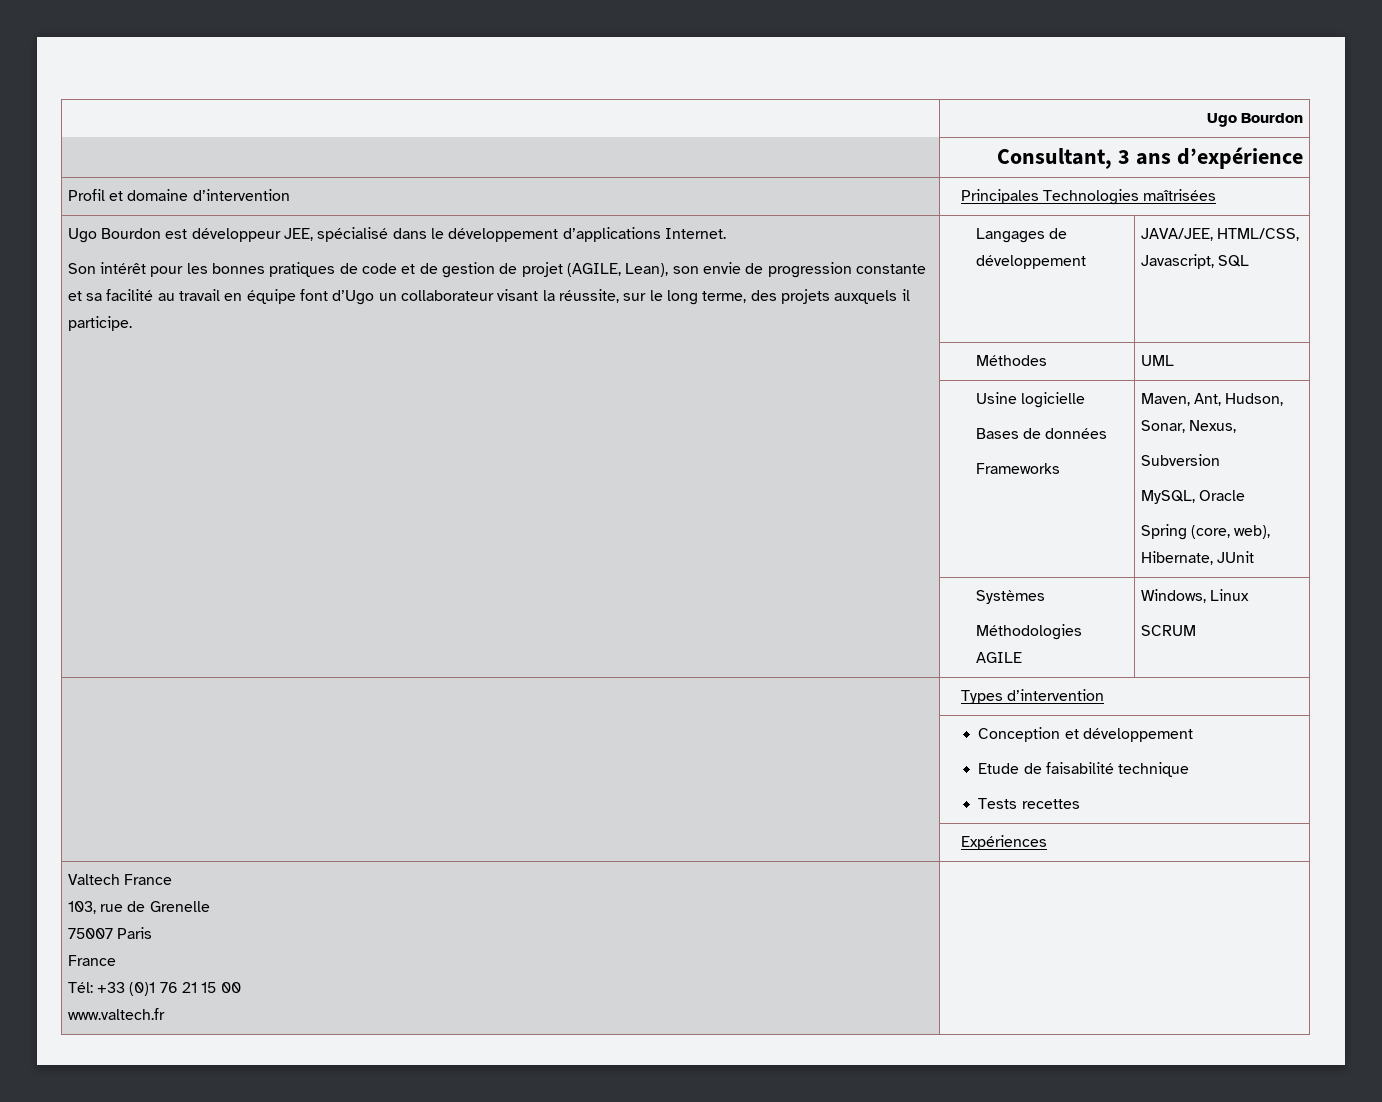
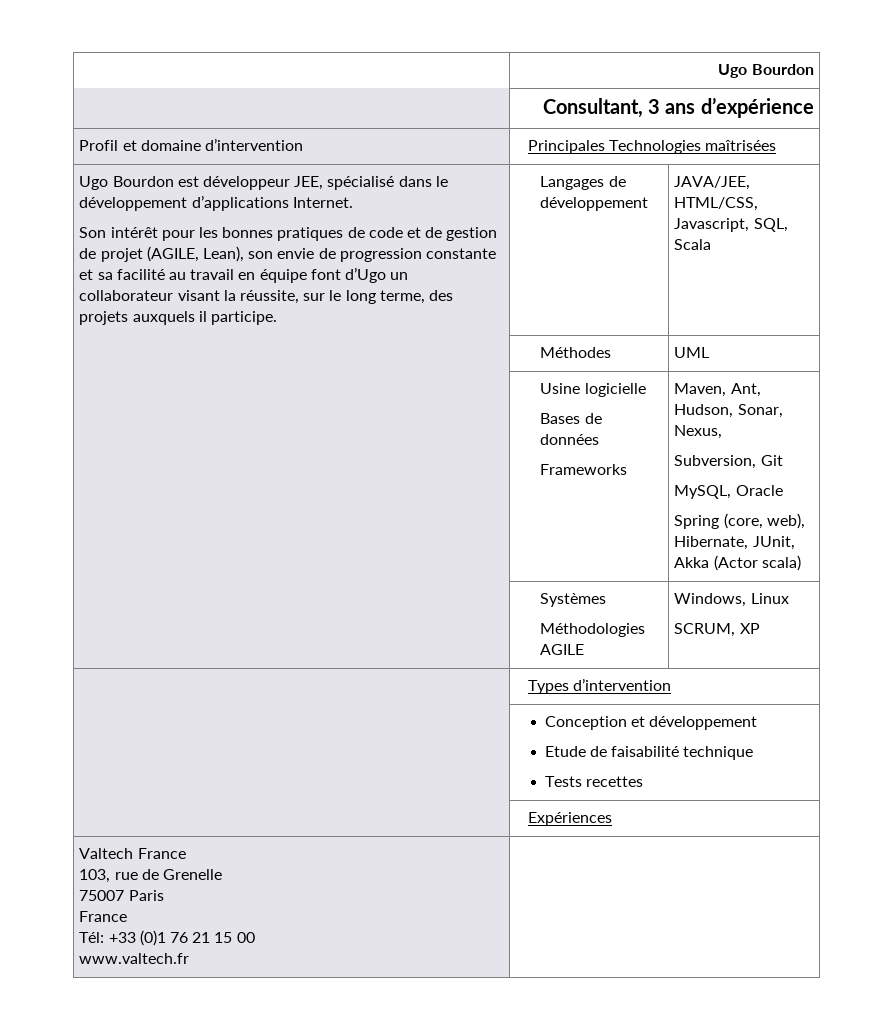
- JAVA/JEE, HTML/CSS, Javascript, SQL
+ JAVA/JEE, HTML/CSS, Javascript, SQL, Scala
  | Usine logicielle
  Bases de données
  Frameworks | Maven, Ant, Hudson, Sonar, Nexus,
- Subversion
+ Subversion, Git
  MySQL, Oracle
- Spring (core, web), Hibernate, JUnit
+ Spring (core, web), Hibernate, JUnit, Akka (Actor scala)
  | Systèmes
  Méthodologies AGILE | Windows, Linux
- SCRUM
+ SCRUM, XP

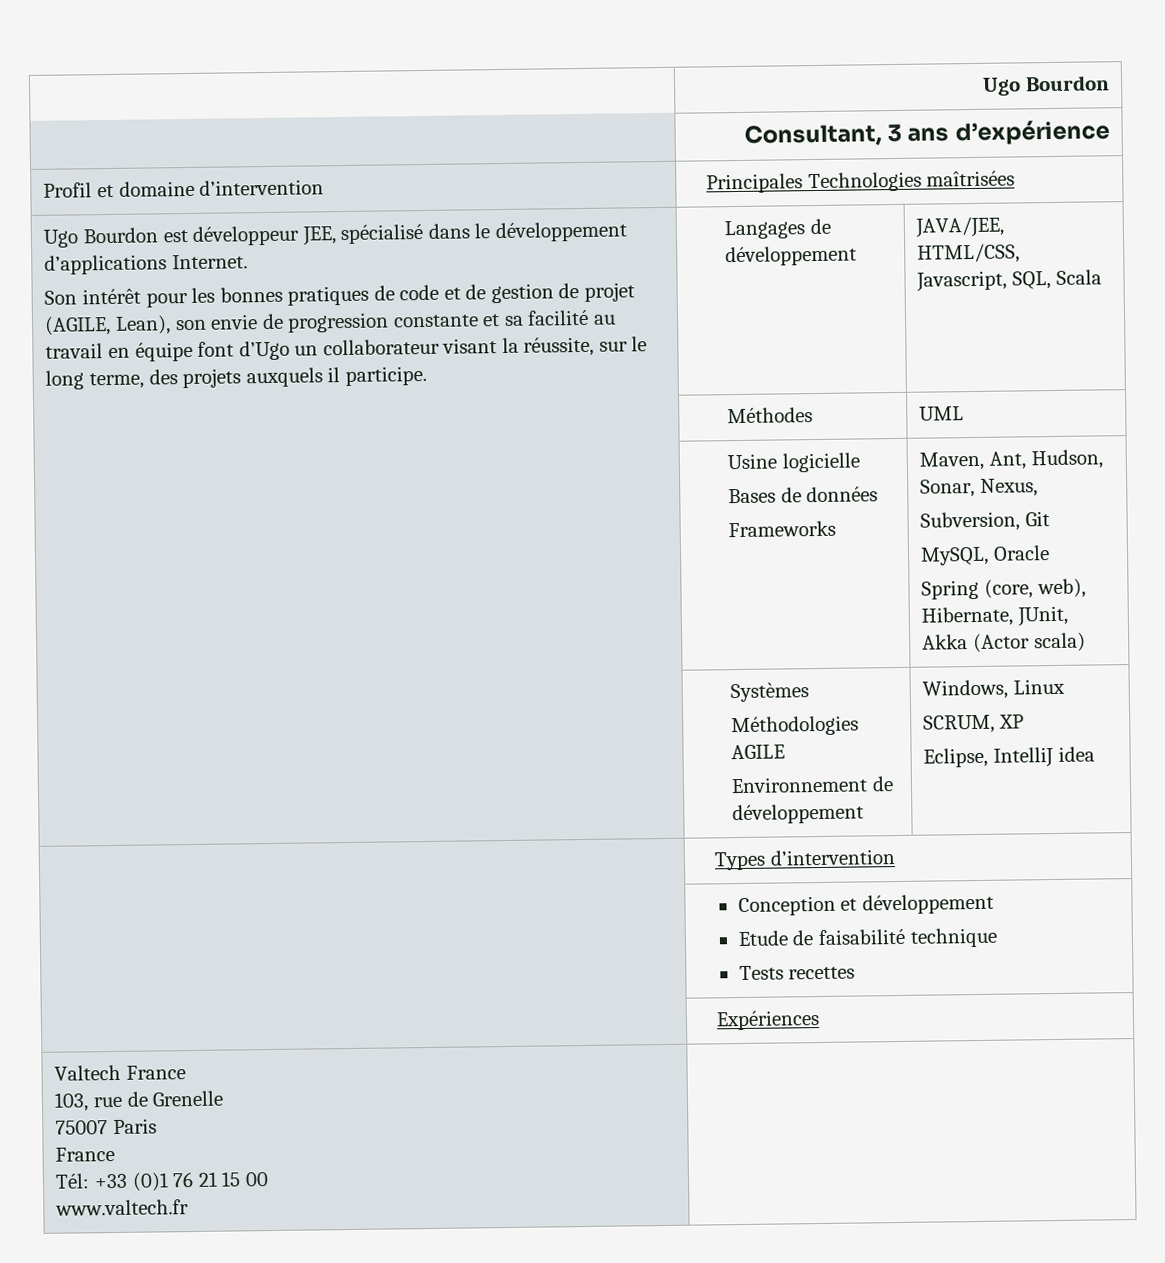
  | Systèmes
- Méthodologies AGILE | Windows, Linux
+ Méthodologies AGILE
+ Environnement de développement | Windows, Linux
  SCRUM, XP
+ Eclipse, IntelliJ idea

